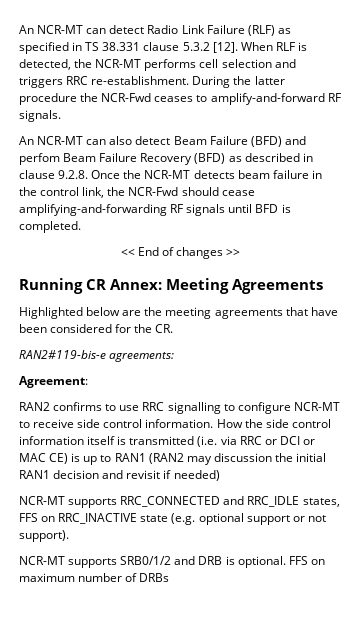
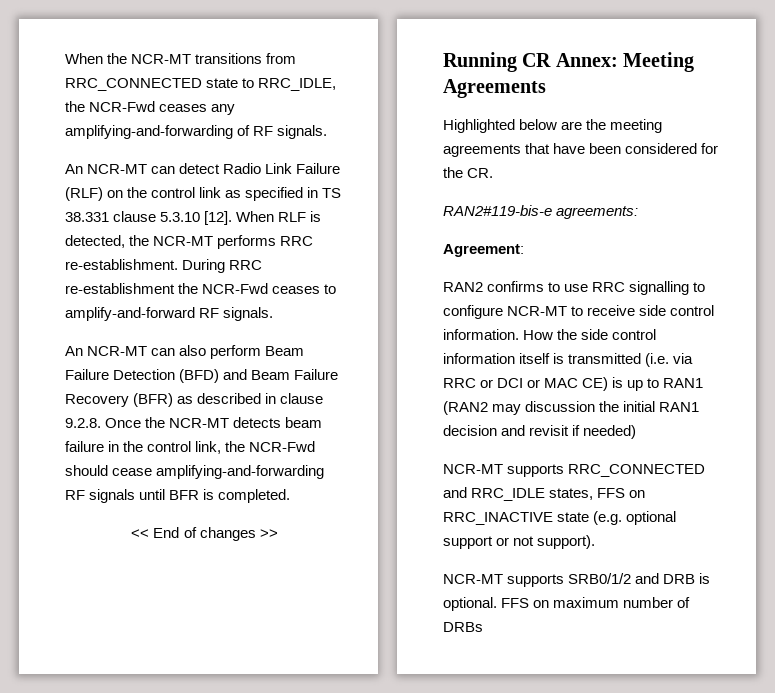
+ When the NCR-MT transitions from RRC_CONNECTED state to RRC_IDLE, the NCR-Fwd ceases any amplifying-and-forwarding of RF signals.
- An NCR-MT can detect Radio Link Failure (RLF) as specified in TS 38.331 clause 5.3.2 [12].
+ An NCR-MT can detect Radio Link Failure (RLF) on the control link as specified in TS 38.331 clause 5.3.10 [12].
- When RLF is detected, the NCR-MT performs cell selection and triggers RRC re-establishment. During the latter procedure the NCR-Fwd ceases to amplify-and-forward RF signals.
+ When RLF is detected, the NCR-MT performs RRC re-establishment. During RRC re-establishment the NCR-Fwd ceases to amplify-and-forward RF signals.
- An NCR-MT can also detect Beam Failure (BFD) and perfom Beam Failure Recovery (BFD) as described in clause 9.2.8. Once the NCR-MT detects beam failure in the control link, the NCR-Fwd should cease amplifying-and-forwarding RF signals until BFD is completed.
+ An NCR-MT can also perform Beam Failure Detection (BFD) and Beam Failure Recovery (BFR) as described in clause 9.2.8. Once the NCR-MT detects beam failure in the control link, the NCR-Fwd should cease amplifying-and-forwarding RF signals until BFR is completed.

